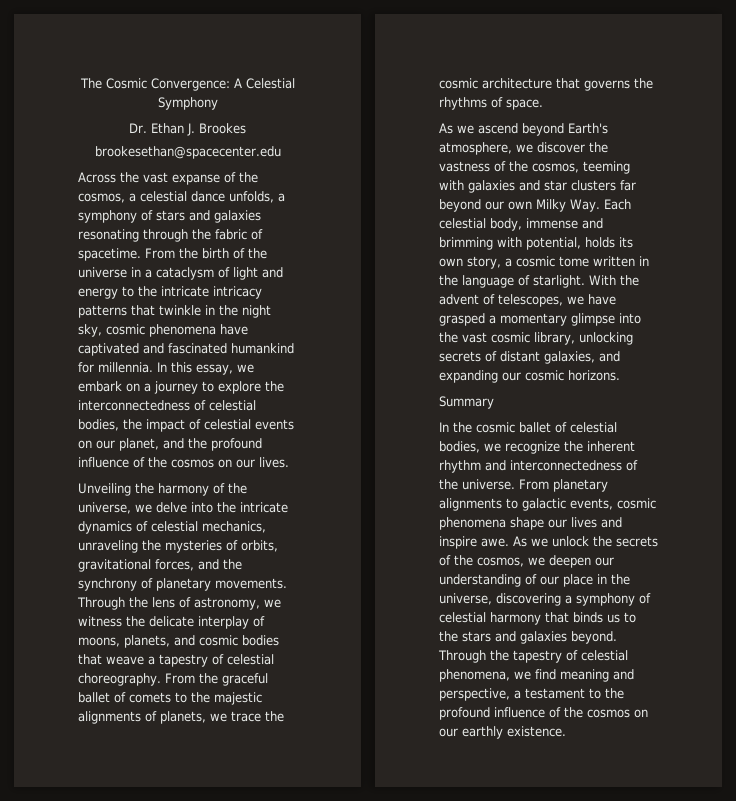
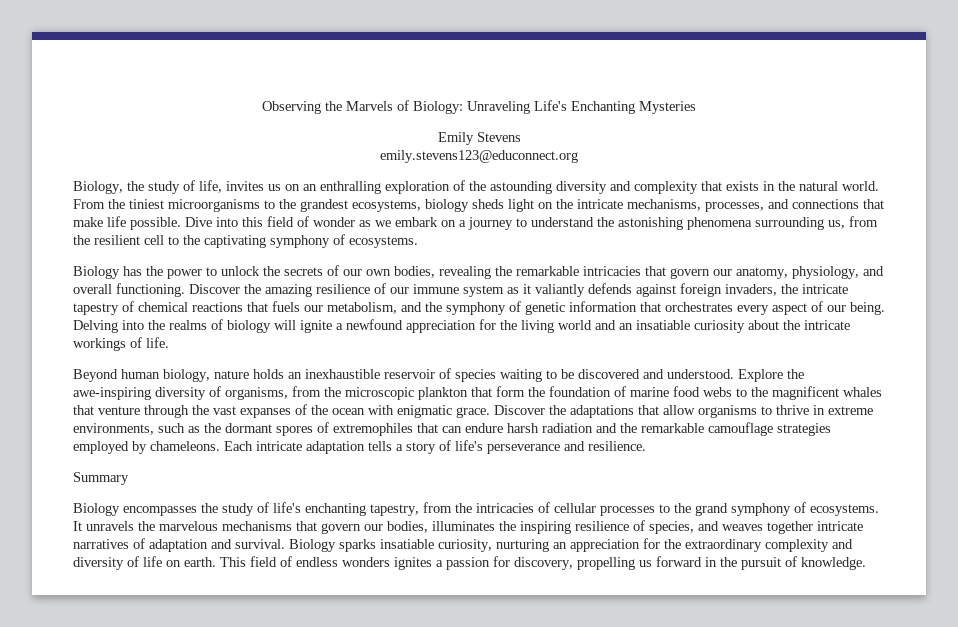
- The Cosmic Convergence: A Celestial Symphony
- Dr. Ethan J. Brookes
- brookesethan@spacecenter.edu
- Across the vast expanse of the cosmos, a celestial dance unfolds, a symphony of stars and galaxies resonating through the fabric of spacetime. From the birth of the universe in a cataclysm of light and energy to the intricate intricacy patterns that twinkle in the night sky, cosmic phenomena have captivated and fascinated humankind for millennia. In this essay, we embark on a journey to explore the interconnectedness of celestial bodies, the impact of celestial events on our planet, and the profound influence of the cosmos on our lives.
- Unveiling the harmony of the universe, we delve into the intricate dynamics of celestial mechanics, unraveling the mysteries of orbits, gravitational forces, and the synchrony of planetary movements. Through the lens of astronomy, we witness the delicate interplay of moons, planets, and cosmic bodies that weave a tapestry of celestial choreography. From the graceful ballet of comets to the majestic alignments of planets, we trace the cosmic architecture that governs the rhythms of space.
- As we ascend beyond Earth's atmosphere, we discover the vastness of the cosmos, teeming with galaxies and star clusters far beyond our own Milky Way. Each celestial body, immense and brimming with potential, holds its own story, a cosmic tome written in the language of starlight. With the advent of telescopes, we have grasped a momentary glimpse into the vast cosmic library, unlocking secrets of distant galaxies, and expanding our cosmic horizons.
+ Observing the Marvels of Biology: Unraveling Life's Enchanting Mysteries
+ Emily Stevens
+ emily.stevens123@educonnect.org
+ Biology, the study of life, invites us on an enthralling exploration of the astounding diversity and complexity that exists in the natural world. From the tiniest microorganisms to the grandest ecosystems, biology sheds light on the intricate mechanisms, processes, and connections that make life possible. Dive into this field of wonder as we embark on a journey to understand the astonishing phenomena surrounding us, from the resilient cell to the captivating symphony of ecosystems.
+ Biology has the power to unlock the secrets of our own bodies, revealing the remarkable intricacies that govern our anatomy, physiology, and overall functioning. Discover the amazing resilience of our immune system as it valiantly defends against foreign invaders, the intricate tapestry of chemical reactions that fuels our metabolism, and the symphony of genetic information that orchestrates every aspect of our being. Delving into the realms of biology will ignite a newfound appreciation for the living world and an insatiable curiosity about the intricate workings of life.
+ Beyond human biology, nature holds an inexhaustible reservoir of species waiting to be discovered and understood. Explore the awe-inspiring diversity of organisms, from the microscopic plankton that form the foundation of marine food webs to the magnificent whales that venture through the vast expanses of the ocean with enigmatic grace. Discover the adaptations that allow organisms to thrive in extreme environments, such as the dormant spores of extremophiles that can endure harsh radiation and the remarkable camouflage strategies employed by chameleons. Each intricate adaptation tells a story of life's perseverance and resilience.
  Summary
- In the cosmic ballet of celestial bodies, we recognize the inherent rhythm and interconnectedness of the universe. From planetary alignments to galactic events, cosmic phenomena shape our lives and inspire awe. As we unlock the secrets of the cosmos, we deepen our understanding of our place in the universe, discovering a symphony of celestial harmony that binds us to the stars and galaxies beyond. Through the tapestry of celestial phenomena, we find meaning and perspective, a testament to the profound influence of the cosmos on our earthly existence.
+ Biology encompasses the study of life's enchanting tapestry, from the intricacies of cellular processes to the grand symphony of ecosystems. It unravels the marvelous mechanisms that govern our bodies, illuminates the inspiring resilience of species, and weaves together intricate narratives of adaptation and survival. Biology sparks insatiable curiosity, nurturing an appreciation for the extraordinary complexity and diversity of life on earth. This field of endless wonders ignites a passion for discovery, propelling us forward in the pursuit of knowledge.

